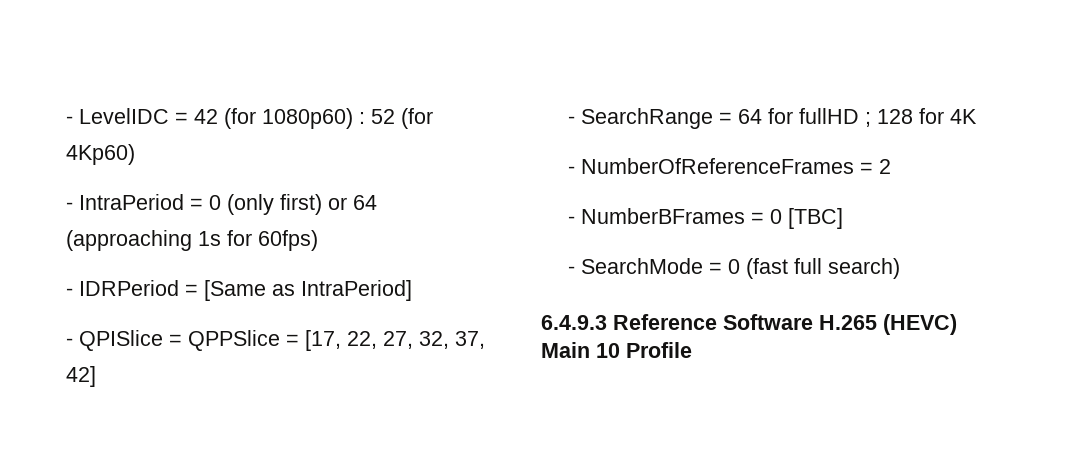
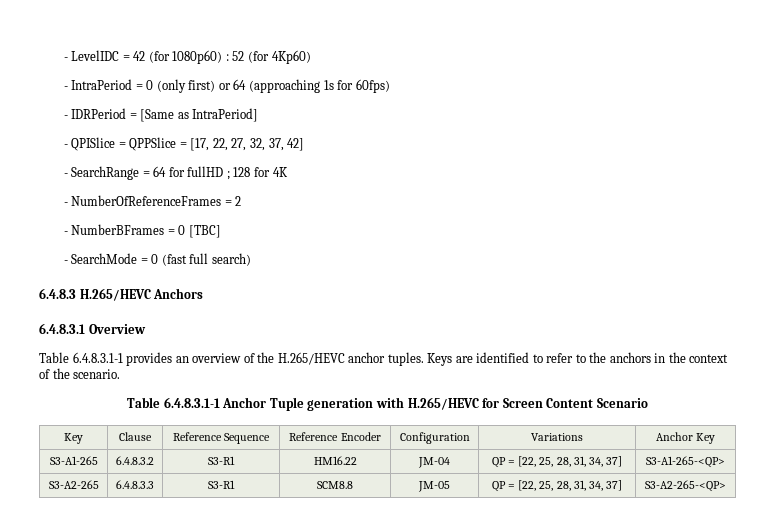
- 6.4.9.3 Reference Software H.265 (HEVC) Main 10 Profile
+ 6.4.8.3 H.265/HEVC Anchors
+ 6.4.8.3.1 Overview
+ Table 6.4.8.3.1-1 provides an overview of the H.265/HEVC anchor tuples. Keys are identified to refer to the anchors in the context of the scenario.
+ Table 6.4.8.3.1-1 Anchor Tuple generation with H.265/HEVC for Screen Content Scenario
+ Key | Clause | Reference Sequence | Reference Encoder | Configuration | Variations | Anchor Key
+ S3-A1-265 | 6.4.8.3.2 | S3-R1 | HM16.22 | JM-04 | QP = [22, 25, 28, 31, 34, 37] | S3-A1-265-<QP>
+ S3-A2-265 | 6.4.8.3.3 | S3-R1 | SCM8.8 | JM-05 | QP = [22, 25, 28, 31, 34, 37] | S3-A2-265-<QP>

